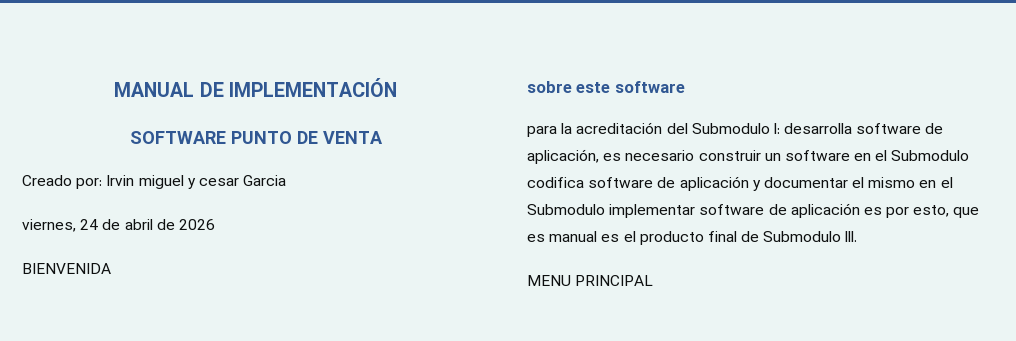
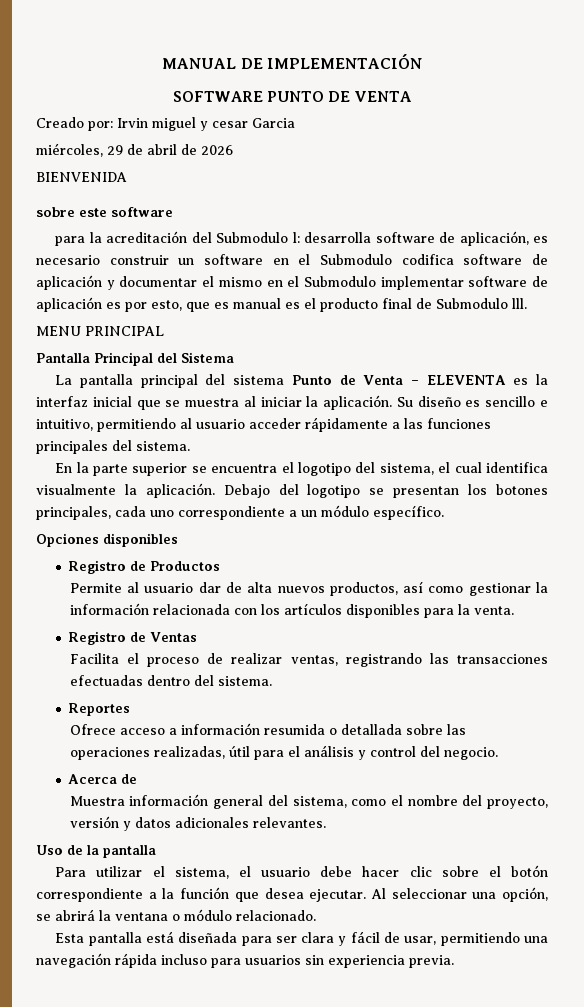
- viernes, 24 de abril de 2026
+ miércoles, 29 de abril de 2026
+ Pantalla Principal del Sistema
+ La pantalla principal del sistema Punto de Venta – ELEVENTA es la interfaz inicial que se muestra al iniciar la aplicación. Su diseño es sencillo e intuitivo, permitiendo al usuario acceder rápidamente a las funciones principales del sistema.
+ En la parte superior se encuentra el logotipo del sistema, el cual identifica visualmente la aplicación. Debajo del logotipo se presentan los botones principales, cada uno correspondiente a un módulo específico.
+ Opciones disponibles
+ Registro de Productos
+ Permite al usuario dar de alta nuevos productos, así como gestionar la información relacionada con los artículos disponibles para la venta.
+ Registro de Ventas
+ Facilita el proceso de realizar ventas, registrando las transacciones efectuadas dentro del sistema.
+ Reportes
+ Ofrece acceso a información resumida o detallada sobre las operaciones realizadas, útil para el análisis y control del negocio.
+ Acerca de
+ Muestra información general del sistema, como el nombre del proyecto, versión y datos adicionales relevantes.
+ Uso de la pantalla
+ Para utilizar el sistema, el usuario debe hacer clic sobre el botón correspondiente a la función que desea ejecutar. Al seleccionar una opción, se abrirá la ventana o módulo relacionado.
+ Esta pantalla está diseñada para ser clara y fácil de usar, permitiendo una navegación rápida incluso para usuarios sin experiencia previa.

